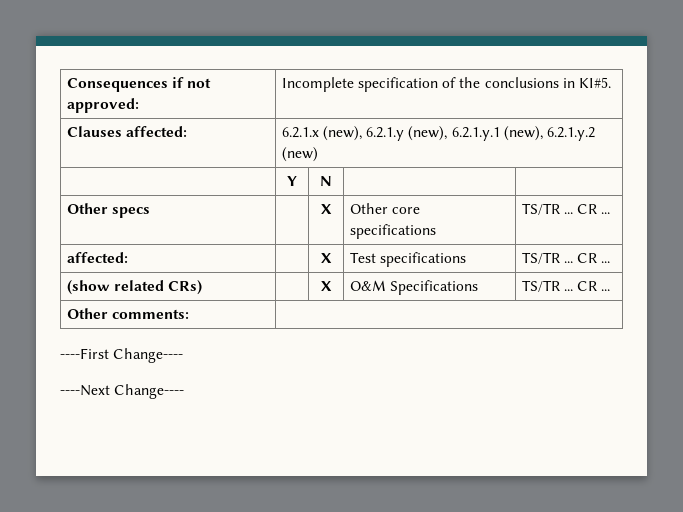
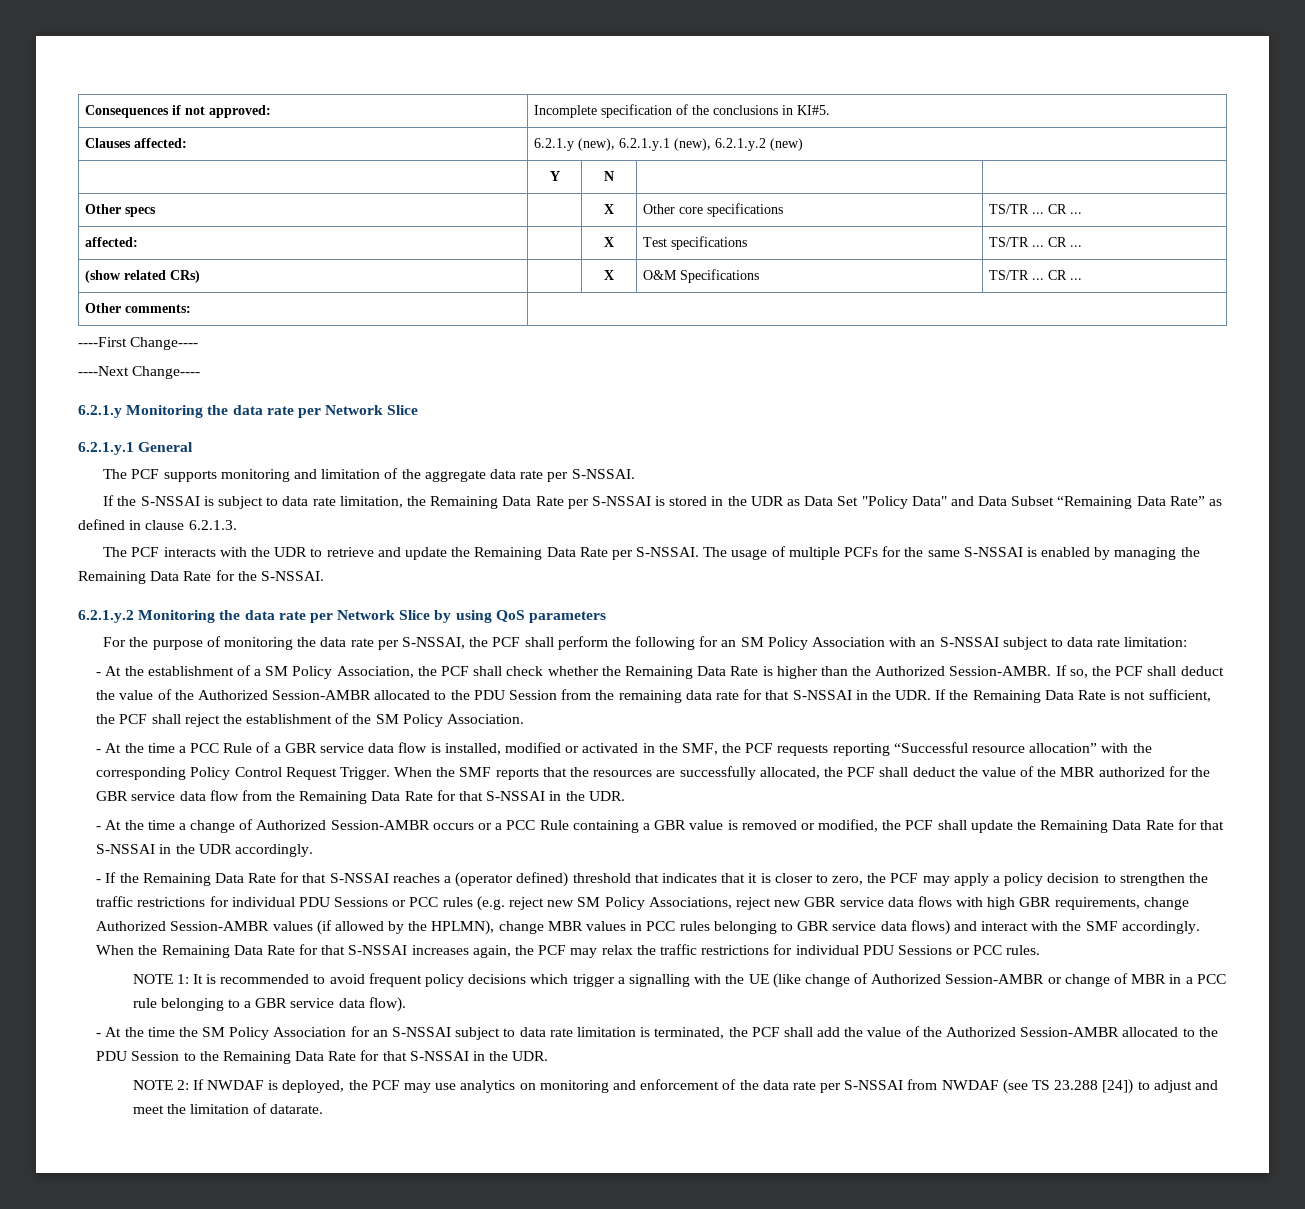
- Clauses affected: | 6.2.1.x (new), 6.2.1.y (new), 6.2.1.y.1 (new), 6.2.1.y.2 (new)
+ Clauses affected: | 6.2.1.y (new), 6.2.1.y.1 (new), 6.2.1.y.2 (new)
+ 6.2.1.y Monitoring the data rate per Network Slice
+ 6.2.1.y.1 General
+ The PCF supports monitoring and limitation of the aggregate data rate per S-NSSAI.
+ If the S-NSSAI is subject to data rate limitation, the Remaining Data Rate per S-NSSAI is stored in the UDR as Data Set "Policy Data" and Data Subset “Remaining Data Rate” as defined in clause 6.2.1.3.
+ The PCF interacts with the UDR to retrieve and update the Remaining Data Rate per S-NSSAI. The usage of multiple PCFs for the same S-NSSAI is enabled by managing the Remaining Data Rate for the S-NSSAI.
+ 6.2.1.y.2 Monitoring the data rate per Network Slice by using QoS parameters
+ For the purpose of monitoring the data rate per S-NSSAI, the PCF shall perform the following for an SM Policy Association with an S-NSSAI subject to data rate limitation:
+ - At the establishment of a SM Policy Association, the PCF shall check whether the Remaining Data Rate is higher than the Authorized Session-AMBR. If so, the PCF shall deduct the value of the Authorized Session-AMBR allocated to the PDU Session from the remaining data rate for that S-NSSAI in the UDR. If the Remaining Data Rate is not sufficient, the PCF shall reject the establishment of the SM Policy Association.
+ - At the time a PCC Rule of a GBR service data flow is installed, modified or activated in the SMF, the PCF requests reporting “Successful resource allocation” with the corresponding Policy Control Request Trigger. When the SMF reports that the resources are successfully allocated, the PCF shall deduct the value of the MBR authorized for the GBR service data flow from the Remaining Data Rate for that S-NSSAI in the UDR.
+ - At the time a change of Authorized Session-AMBR occurs or a PCC Rule containing a GBR value is removed or modified, the PCF shall update the Remaining Data Rate for that S-NSSAI in the UDR accordingly.
+ - If the Remaining Data Rate for that S-NSSAI reaches a (operator defined) threshold that indicates that it is closer to zero, the PCF may apply a policy decision to strengthen the traffic restrictions for individual PDU Sessions or PCC rules (e.g. reject new SM Policy Associations, reject new GBR service data flows with high GBR requirements, change Authorized Session-AMBR values (if allowed by the HPLMN), change MBR values in PCC rules belonging to GBR service data flows) and interact with the SMF accordingly. When the Remaining Data Rate for that S-NSSAI increases again, the PCF may relax the traffic restrictions for individual PDU Sessions or PCC rules.
+ NOTE 1: It is recommended to avoid frequent policy decisions which trigger a signalling with the UE (like change of Authorized Session-AMBR or change of MBR in a PCC rule belonging to a GBR service data flow).
+ - At the time the SM Policy Association for an S-NSSAI subject to data rate limitation is terminated, the PCF shall add the value of the Authorized Session-AMBR allocated to the PDU Session to the Remaining Data Rate for that S-NSSAI in the UDR.
+ NOTE 2: If NWDAF is deployed, the PCF may use analytics on monitoring and enforcement of the data rate per S-NSSAI from NWDAF (see TS 23.288 [24]) to adjust and meet the limitation of datarate.

